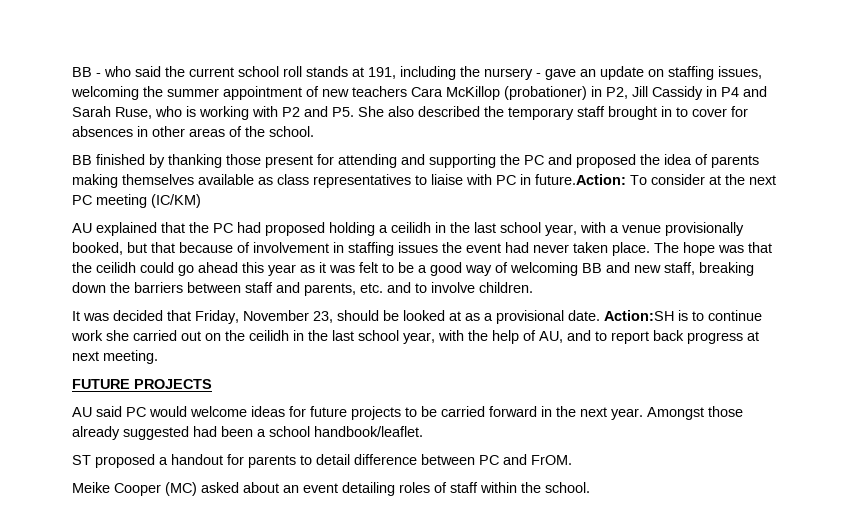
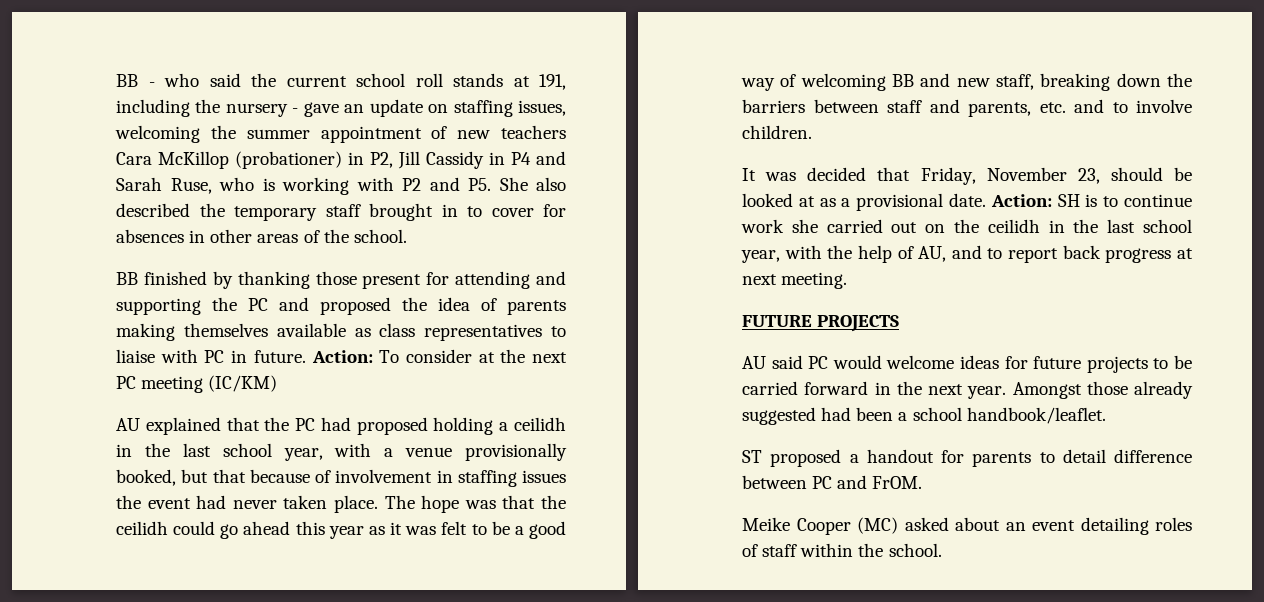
- BB finished by thanking those present for attending and supporting the PC and proposed the idea of parents making themselves available as class representatives to liaise with PC in future.Action: To consider at the next PC meeting (IC/KM)
+ BB finished by thanking those present for attending and supporting the PC and proposed the idea of parents making themselves available as class representatives to liaise with PC in future. Action: To consider at the next PC meeting (IC/KM)
- Action:SH is to continue work she carried out on the ceilidh in the last school year, with the help of AU, and to report back progress at next meeting.
+ Action: SH is to continue work she carried out on the ceilidh in the last school year, with the help of AU, and to report back progress at next meeting.

